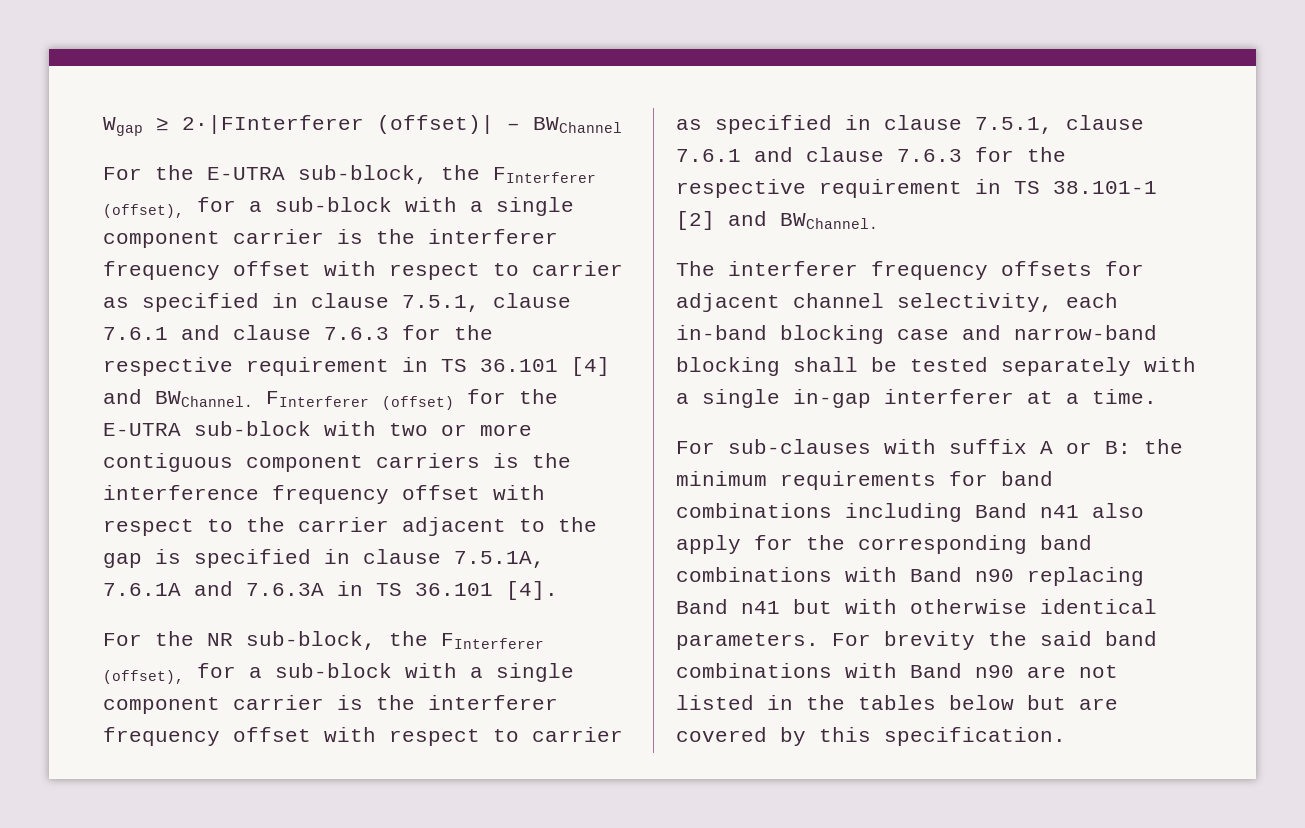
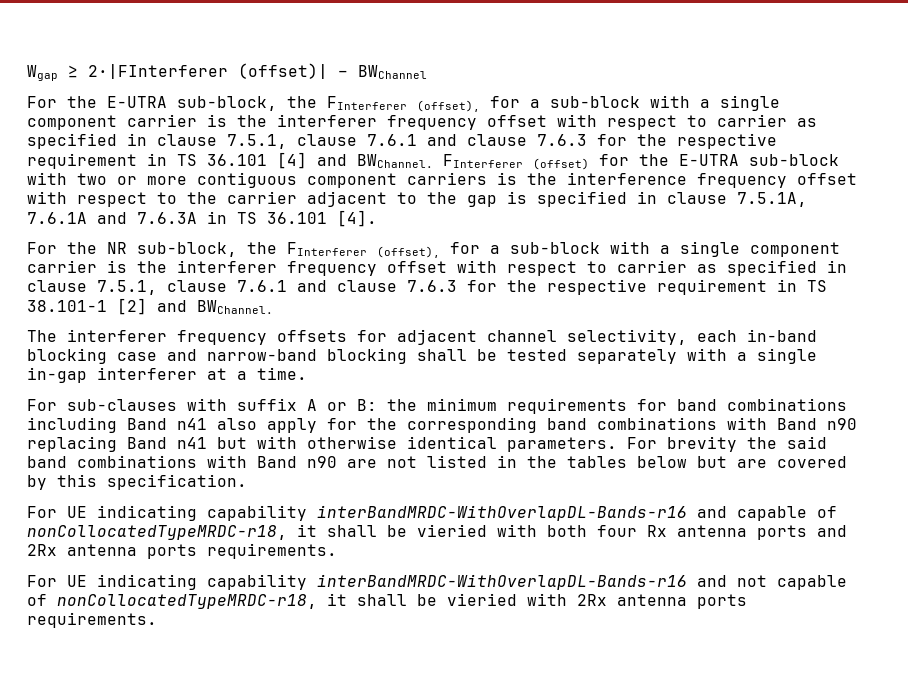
+ For UE indicating capability interBandMRDC-WithOverlapDL-Bands-r16 and capable of nonCollocatedTypeMRDC-r18, it shall be vieried with both four Rx antenna ports and 2Rx antenna ports requirements.
+ For UE indicating capability interBandMRDC-WithOverlapDL-Bands-r16 and not capable of nonCollocatedTypeMRDC-r18, it shall be vieried with 2Rx antenna ports requirements.

